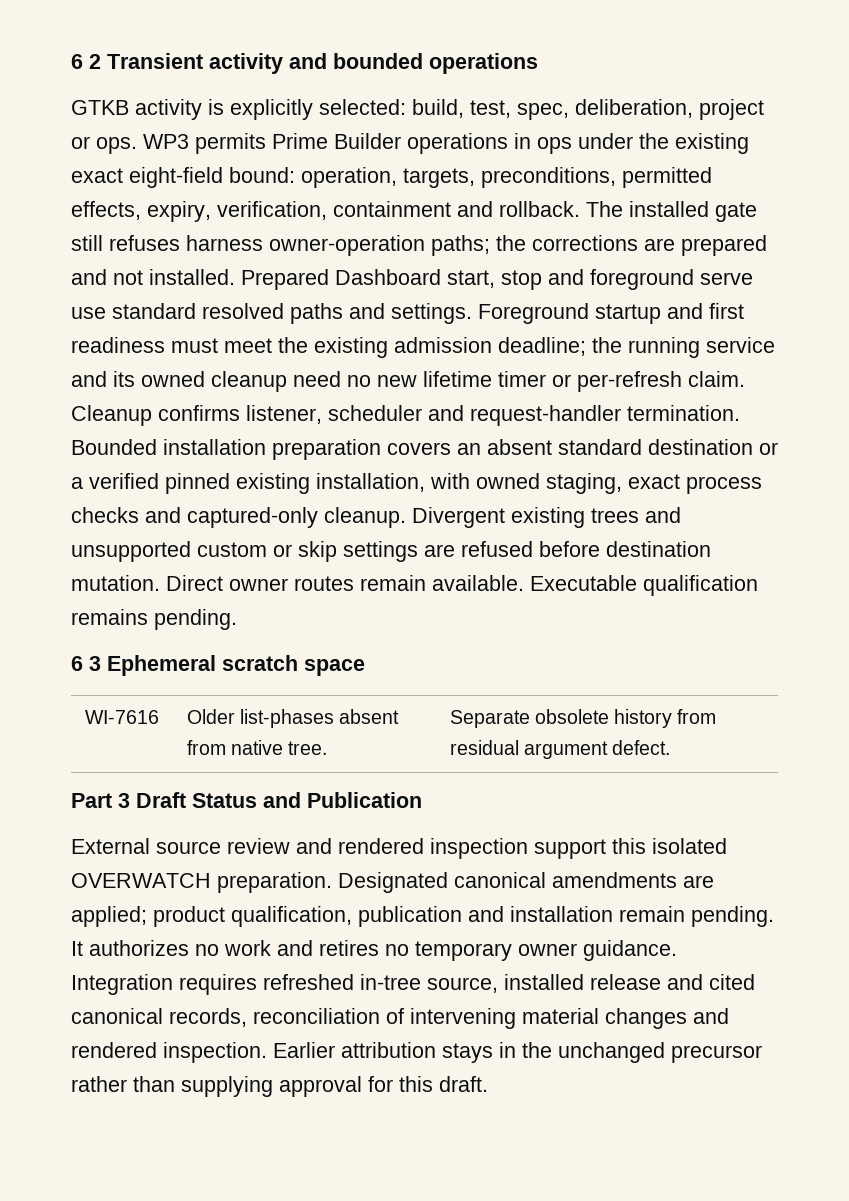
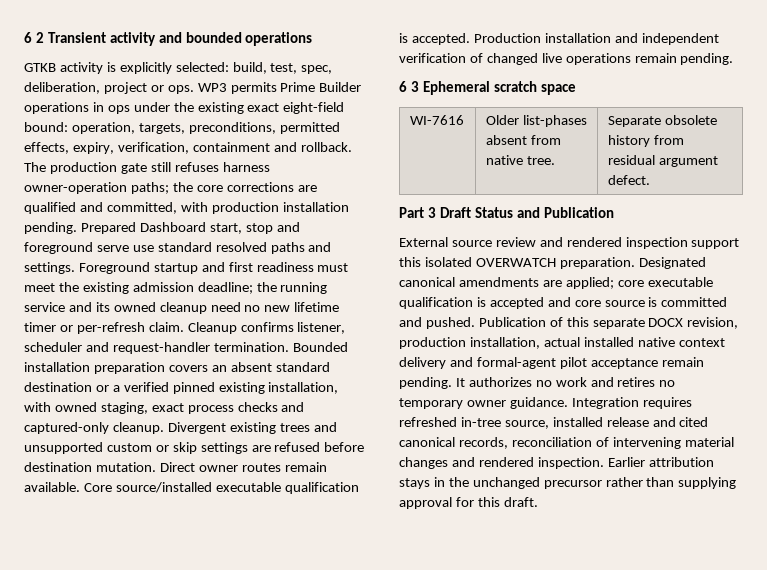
- The installed gate still refuses harness owner-operation paths; the corrections are prepared and not installed.
+ The production gate still refuses harness owner-operation paths; the core corrections are qualified and committed, with production installation pending.
- Executable qualification remains pending.
+ Core source/installed executable qualification is accepted. Production installation and independent verification of changed live operations remain pending.
- Designated canonical amendments are applied; product qualification, publication and installation remain pending.
+ Designated canonical amendments are applied; core executable qualification is accepted and core source is committed and pushed. Publication of this separate DOCX revision, production installation, actual installed native context delivery and formal-agent pilot acceptance remain pending.

